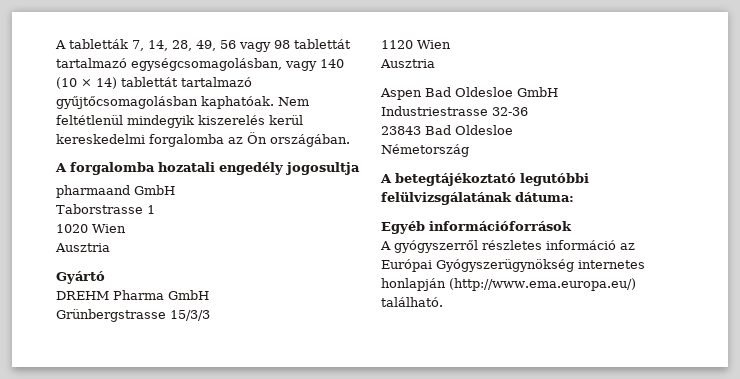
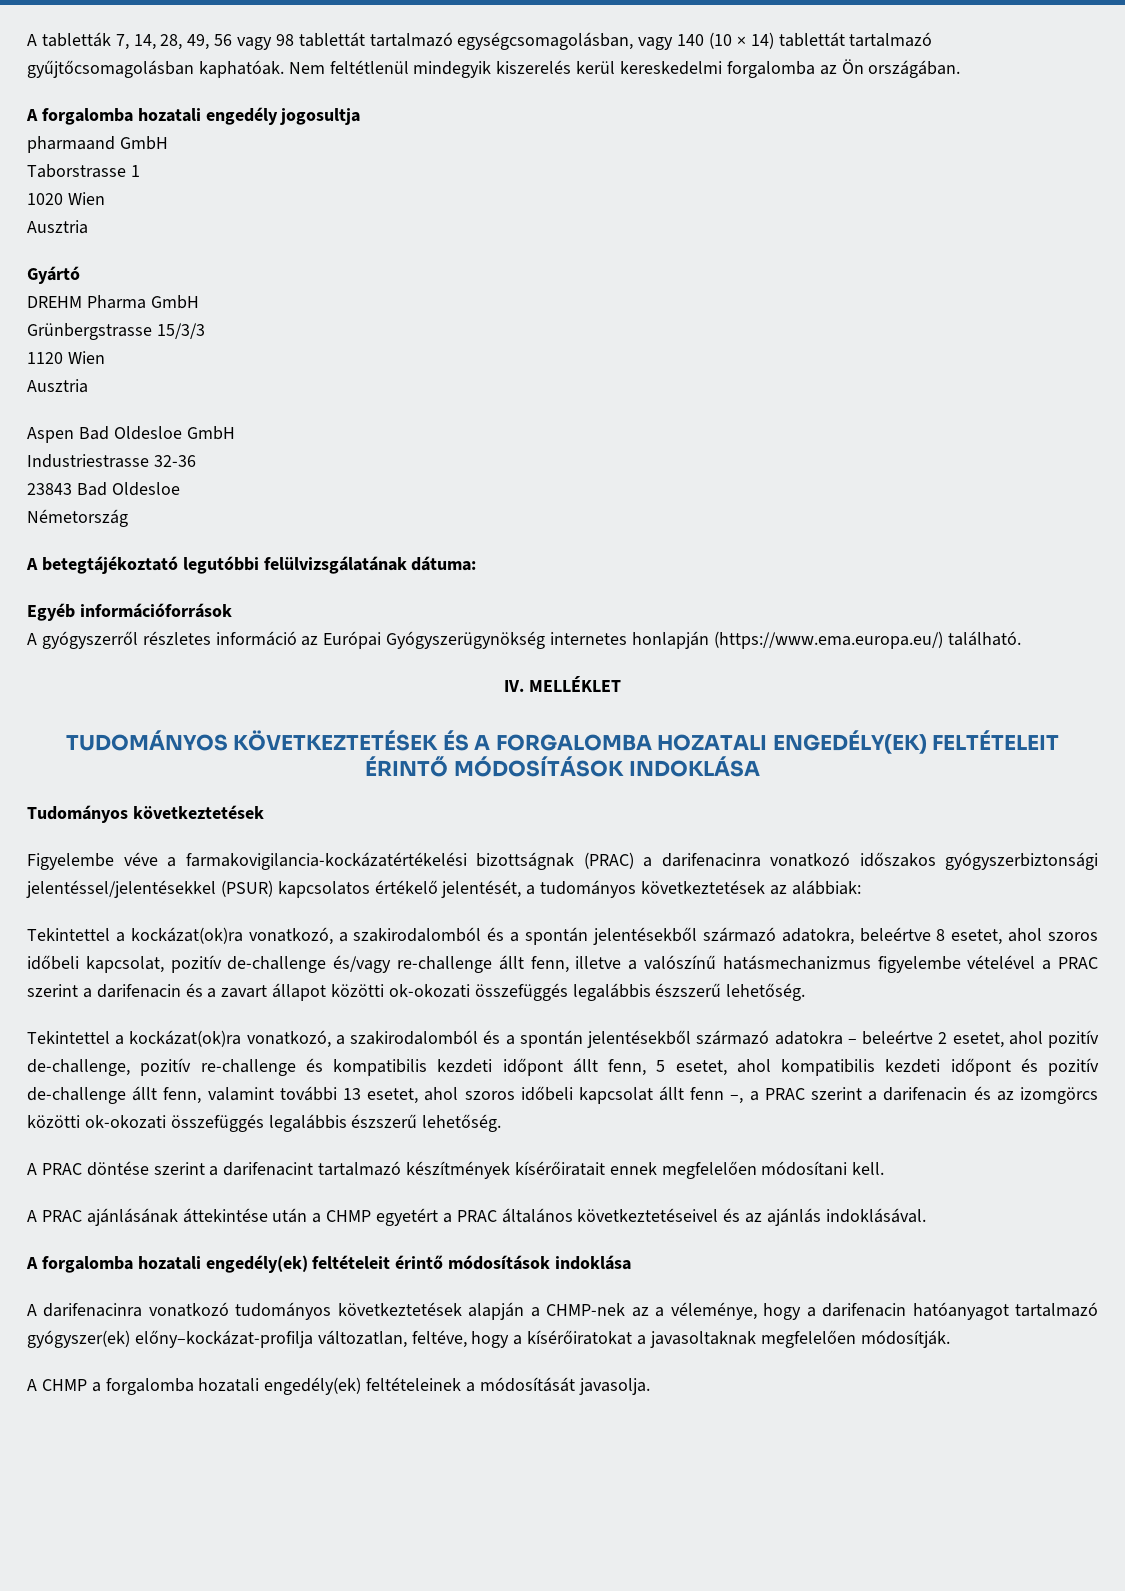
- A gyógyszerről részletes információ az Európai Gyógyszerügynökség internetes honlapján (http://www.ema.europa.eu/) található.
+ A gyógyszerről részletes információ az Európai Gyógyszerügynökség internetes honlapján (https://www.ema.europa.eu/) található.
+ IV. MELLÉKLET
+ TUDOMÁNYOS KÖVETKEZTETÉSEK ÉS A FORGALOMBA HOZATALI ENGEDÉLY(EK) FELTÉTELEIT ÉRINTŐ MÓDOSÍTÁSOK INDOKLÁSA
+ Tudományos következtetések
+ Figyelembe véve a farmakovigilancia-kockázatértékelési bizottságnak (PRAC) a darifenacinra vonatkozó időszakos gyógyszerbiztonsági jelentéssel/jelentésekkel (PSUR) kapcsolatos értékelő jelentését, a tudományos következtetések az alábbiak:
+ Tekintettel a kockázat(ok)ra vonatkozó, a szakirodalomból és a spontán jelentésekből származó adatokra, beleértve 8 esetet, ahol szoros időbeli kapcsolat, pozitív de-challenge és/vagy re-challenge állt fenn, illetve a valószínű hatásmechanizmus figyelembe vételével a PRAC szerint a darifenacin és a zavart állapot közötti ok-okozati összefüggés legalábbis észszerű lehetőség.
+ Tekintettel a kockázat(ok)ra vonatkozó, a szakirodalomból és a spontán jelentésekből származó adatokra – beleértve 2 esetet, ahol pozitív de-challenge, pozitív re-challenge és kompatibilis kezdeti időpont állt fenn, 5 esetet, ahol kompatibilis kezdeti időpont és pozitív de-challenge állt fenn, valamint további 13 esetet, ahol szoros időbeli kapcsolat állt fenn –, a PRAC szerint a darifenacin és az izomgörcs közötti ok-okozati összefüggés legalábbis észszerű lehetőség.
+ A PRAC döntése szerint a darifenacint tartalmazó készítmények kísérőiratait ennek megfelelően módosítani kell.
+ A PRAC ajánlásának áttekintése után a CHMP egyetért a PRAC általános következtetéseivel és az ajánlás indoklásával.
+ A forgalomba hozatali engedély(ek) feltételeit érintő módosítások indoklása
+ A darifenacinra vonatkozó tudományos következtetések alapján a CHMP-nek az a véleménye, hogy a darifenacin hatóanyagot tartalmazó gyógyszer(ek) előny–kockázat-profilja változatlan, feltéve, hogy a kísérőiratokat a javasoltaknak megfelelően módosítják.
+ A CHMP a forgalomba hozatali engedély(ek) feltételeinek a módosítását javasolja.

